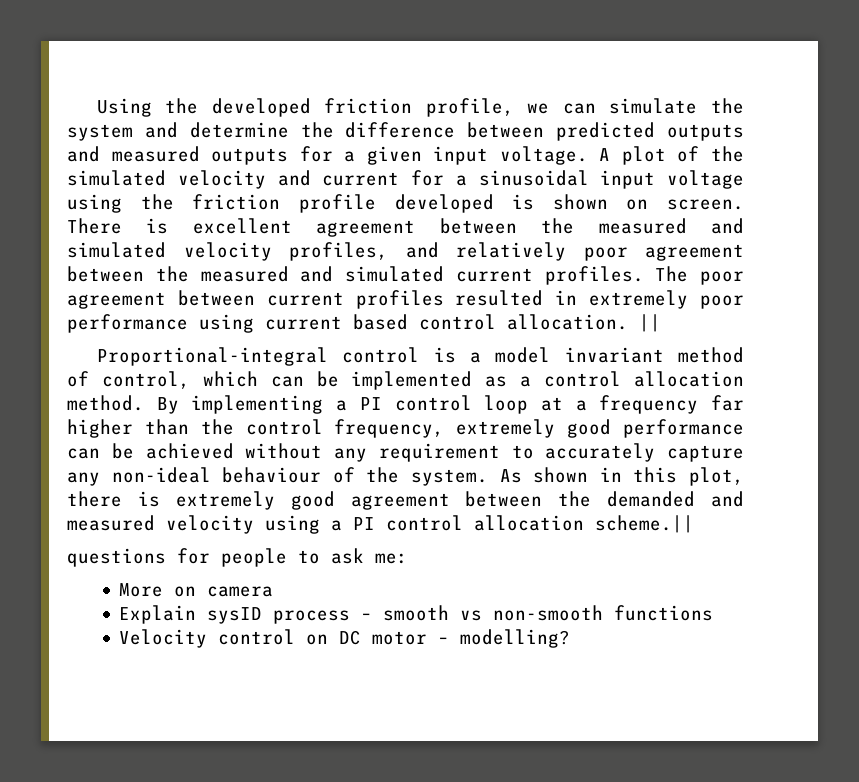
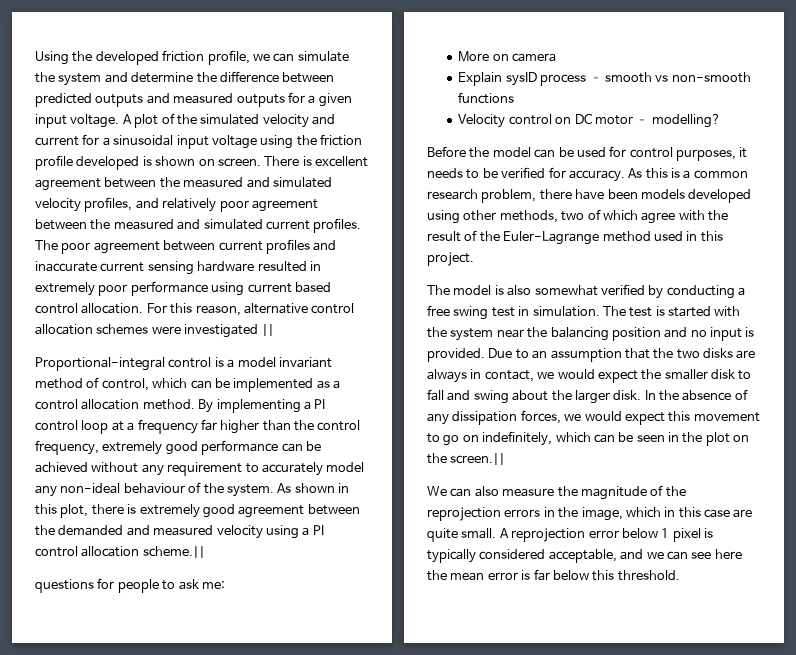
- The poor agreement between current profiles resulted in extremely poor performance using current based control allocation.
+ The poor agreement between current profiles and inaccurate current sensing hardware resulted in extremely poor performance using current based control allocation.
- ||
+ For this reason, alternative control allocation schemes were investigated ||
- By implementing a PI control loop at a frequency far higher than the control frequency, extremely good performance can be achieved without any requirement to accurately capture any non-ideal behaviour of the system.
+ By implementing a PI control loop at a frequency far higher than the control frequency, extremely good performance can be achieved without any requirement to accurately model any non-ideal behaviour of the system.
+ Before the model can be used for control purposes, it needs to be verified for accuracy. As this is a common research problem, there have been models developed using other methods, two of which agree with the result of the Euler-Lagrange method used in this project.
+ The model is also somewhat verified by conducting a free swing test in simulation. The test is started with the system near the balancing position and no input is provided. Due to an assumption that the two disks are always in contact, we would expect the smaller disk to fall and swing about the larger disk. In the absence of any dissipation forces, we would expect this movement to go on indefinitely, which can be seen in the plot on the screen.||
+ We can also measure the magnitude of the reprojection errors in the image, which in this case are quite small. A reprojection error below 1 pixel is typically considered acceptable, and we can see here the mean error is far below this threshold.

